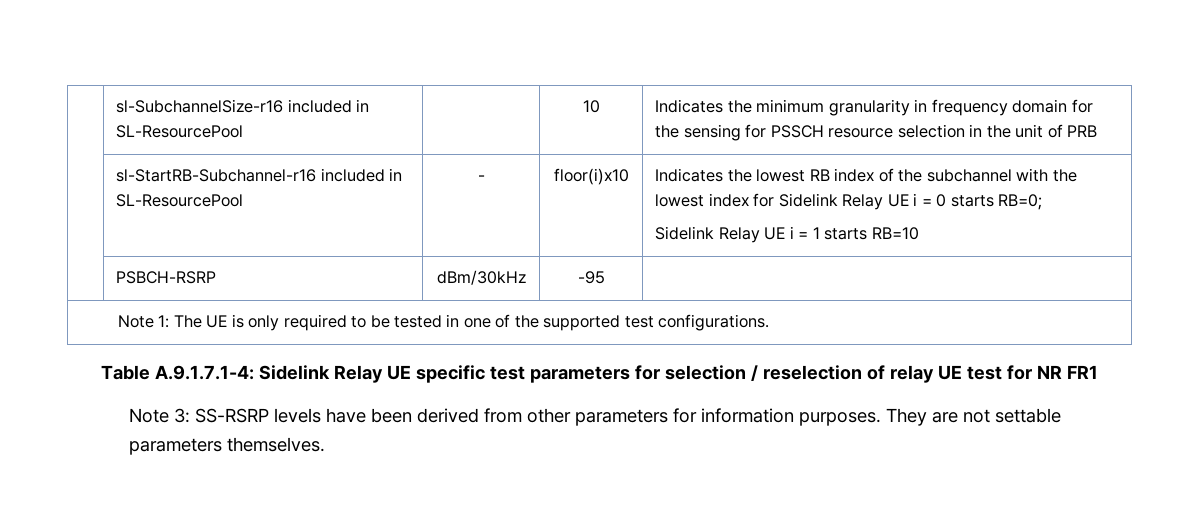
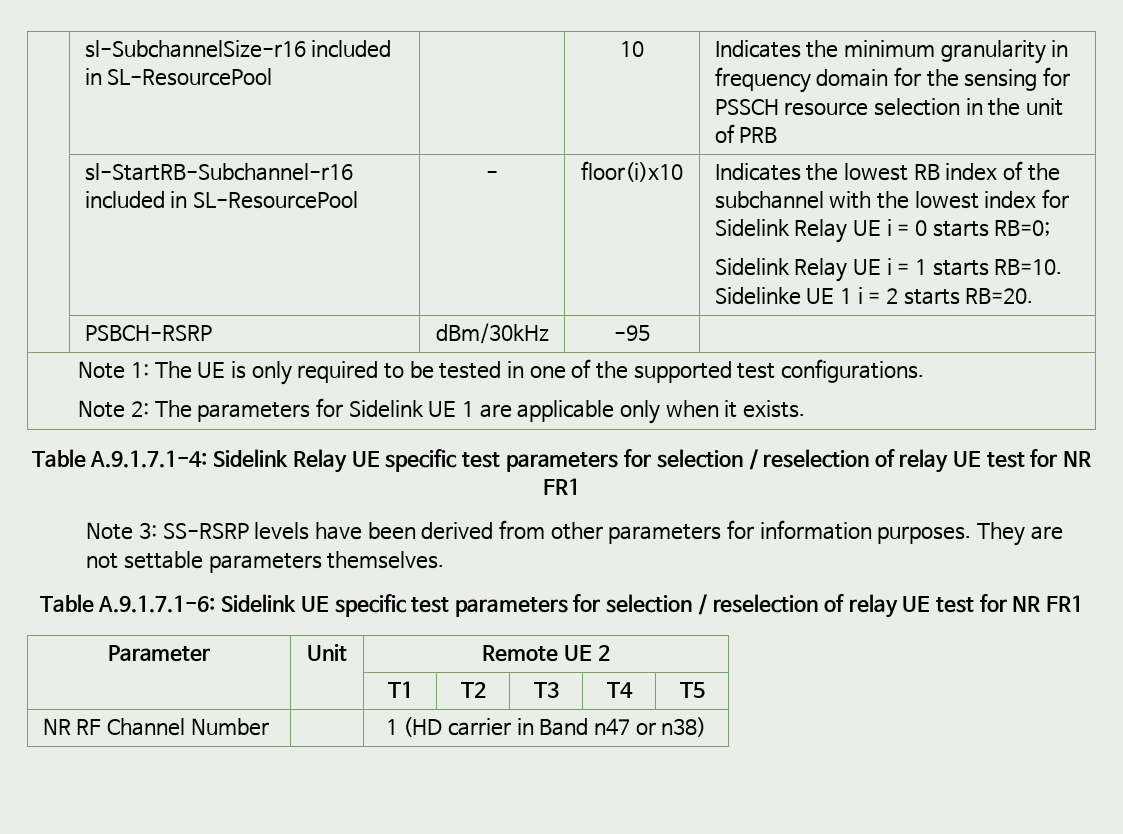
- Sidelink Relay UE i = 1 starts RB=10
+ Sidelink Relay UE i = 1 starts RB=10. Sidelinke UE 1 i = 2 starts RB=20.
  Note 1: The UE is only required to be tested in one of the supported test configurations.
+ Note 2: The parameters for Sidelink UE 1 are applicable only when it exists.
+ Table A.9.1.7.1-6: Sidelink UE specific test parameters for selection / reselection of relay UE test for NR FR1
+ Parameter | Unit | Remote UE 2
+ | | T1 | T2 | T3 | T4 | T5
+ NR RF Channel Number | | 1 (HD carrier in Band n47 or n38)

